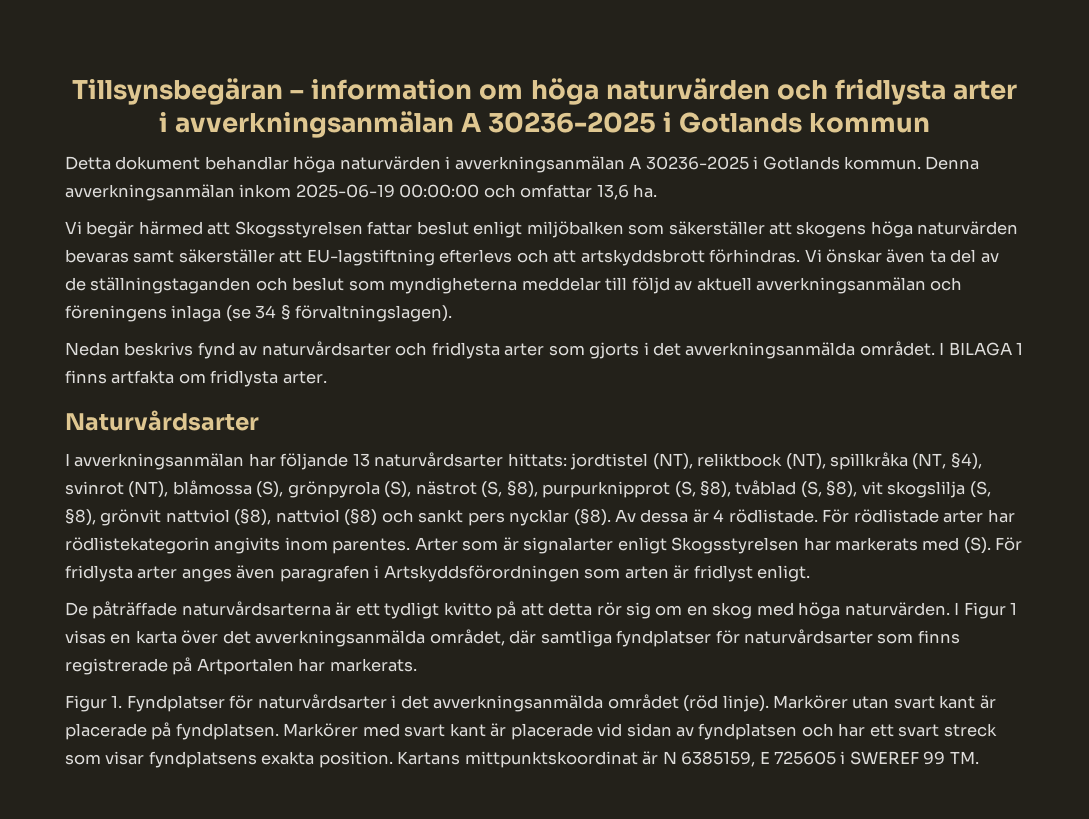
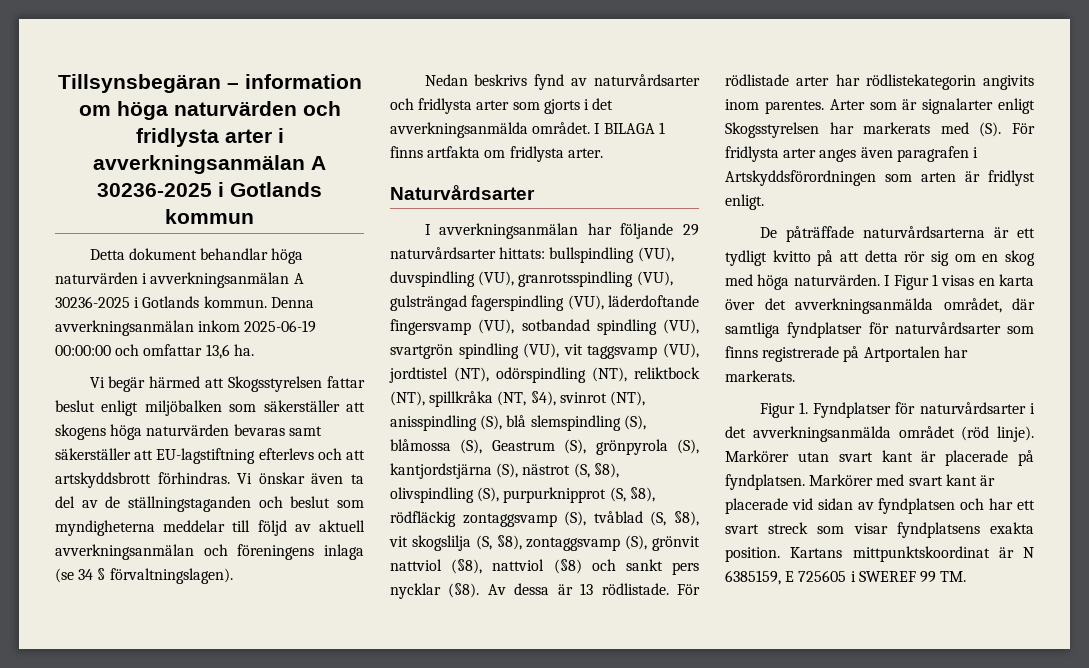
- I avverkningsanmälan har följande 13 naturvårdsarter hittats: jordtistel (NT), reliktbock (NT), spillkråka (NT, §4), svinrot (NT), blåmossa (S), grönpyrola (S), nästrot (S, §8), purpurknipprot (S, §8), tvåblad (S, §8), vit skogslilja (S, §8), grönvit nattviol (§8), nattviol (§8) och sankt pers nycklar (§8).
+ I avverkningsanmälan har följande 29 naturvårdsarter hittats: bullspindling (VU), duvspindling (VU), granrotsspindling (VU), gulsträngad fagerspindling (VU), läderdoftande fingersvamp (VU), sotbandad spindling (VU), svartgrön spindling (VU), vit taggsvamp (VU), jordtistel (NT), odörspindling (NT), reliktbock (NT), spillkråka (NT, §4), svinrot (NT), anisspindling (S), blå slemspindling (S), blåmossa (S), Geastrum (S), grönpyrola (S), kantjordstjärna (S), nästrot (S, §8), olivspindling (S), purpurknipprot (S, §8), rödfläckig zontaggsvamp (S), tvåblad (S, §8), vit skogslilja (S, §8), zontaggsvamp (S), grönvit nattviol (§8), nattviol (§8) och sankt pers nycklar (§8).
- Av dessa är 4 rödlistade.
+ Av dessa är 13 rödlistade.

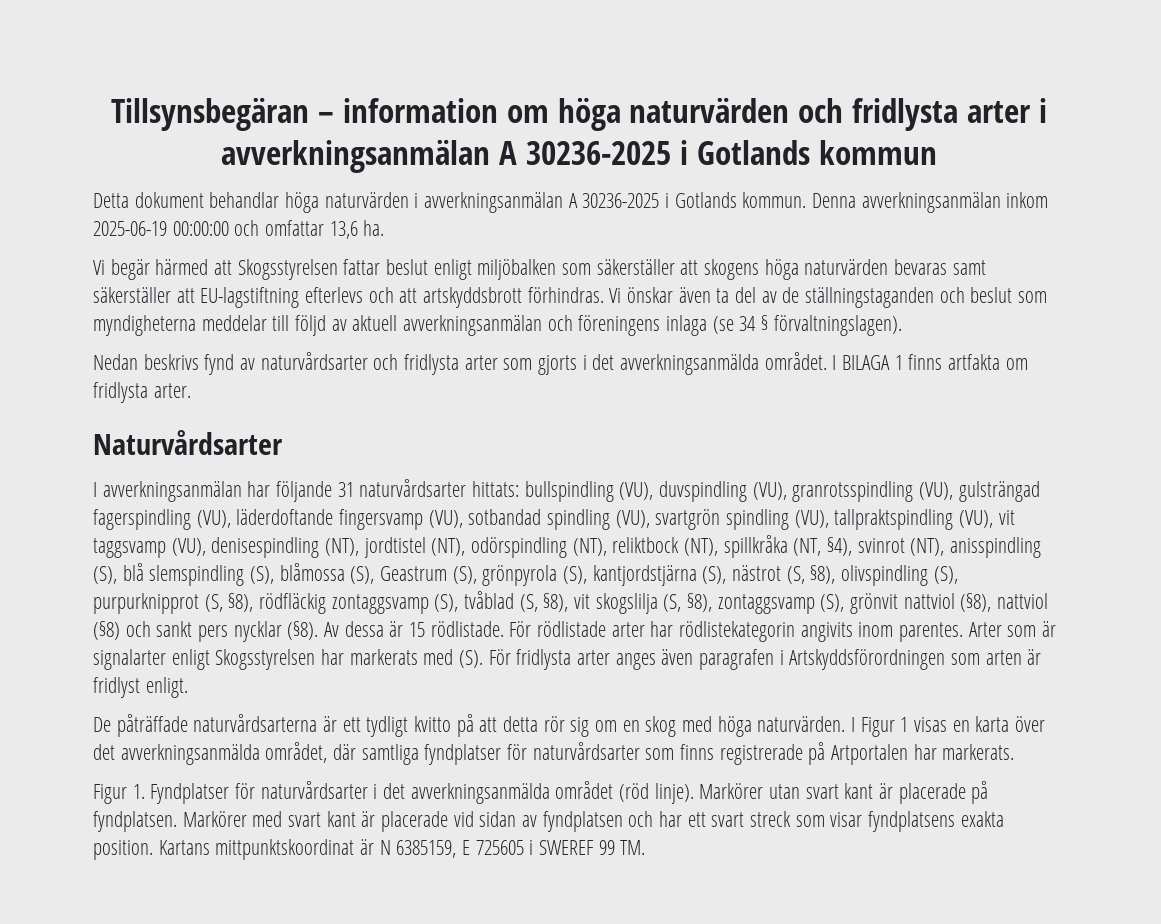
- I avverkningsanmälan har följande 29 naturvårdsarter hittats:
+ I avverkningsanmälan har följande 31 naturvårdsarter hittats:
- bullspindling (VU), duvspindling (VU), granrotsspindling (VU), gulsträngad fagerspindling (VU), läderdoftande fingersvamp (VU), sotbandad spindling (VU), svartgrön spindling (VU), vit taggsvamp (VU), jordtistel (NT), odörspindling (NT), reliktbock (NT), spillkråka (NT, §4), svinrot (NT), anisspindling (S), blå slemspindling (S), blåmossa (S), Geastrum (S), grönpyrola (S), kantjordstjärna (S), nästrot (S, §8), olivspindling (S), purpurknipprot (S, §8), rödfläckig zontaggsvamp (S), tvåblad (S, §8), vit skogslilja (S, §8), zontaggsvamp (S), grönvit nattviol (§8), nattviol (§8) och sankt pers nycklar (§8).
+ bullspindling (VU), duvspindling (VU), granrotsspindling (VU), gulsträngad fagerspindling (VU), läderdoftande fingersvamp (VU), sotbandad spindling (VU), svartgrön spindling (VU), tallpraktspindling (VU), vit taggsvamp (VU), denisespindling (NT), jordtistel (NT), odörspindling (NT), reliktbock (NT), spillkråka (NT, §4), svinrot (NT), anisspindling (S), blå slemspindling (S), blåmossa (S), Geastrum (S), grönpyrola (S), kantjordstjärna (S), nästrot (S, §8), olivspindling (S), purpurknipprot (S, §8), rödfläckig zontaggsvamp (S), tvåblad (S, §8), vit skogslilja (S, §8), zontaggsvamp (S), grönvit nattviol (§8), nattviol (§8) och sankt pers nycklar (§8).
- Av dessa är 13 rödlistade.
+ Av dessa är 15 rödlistade.

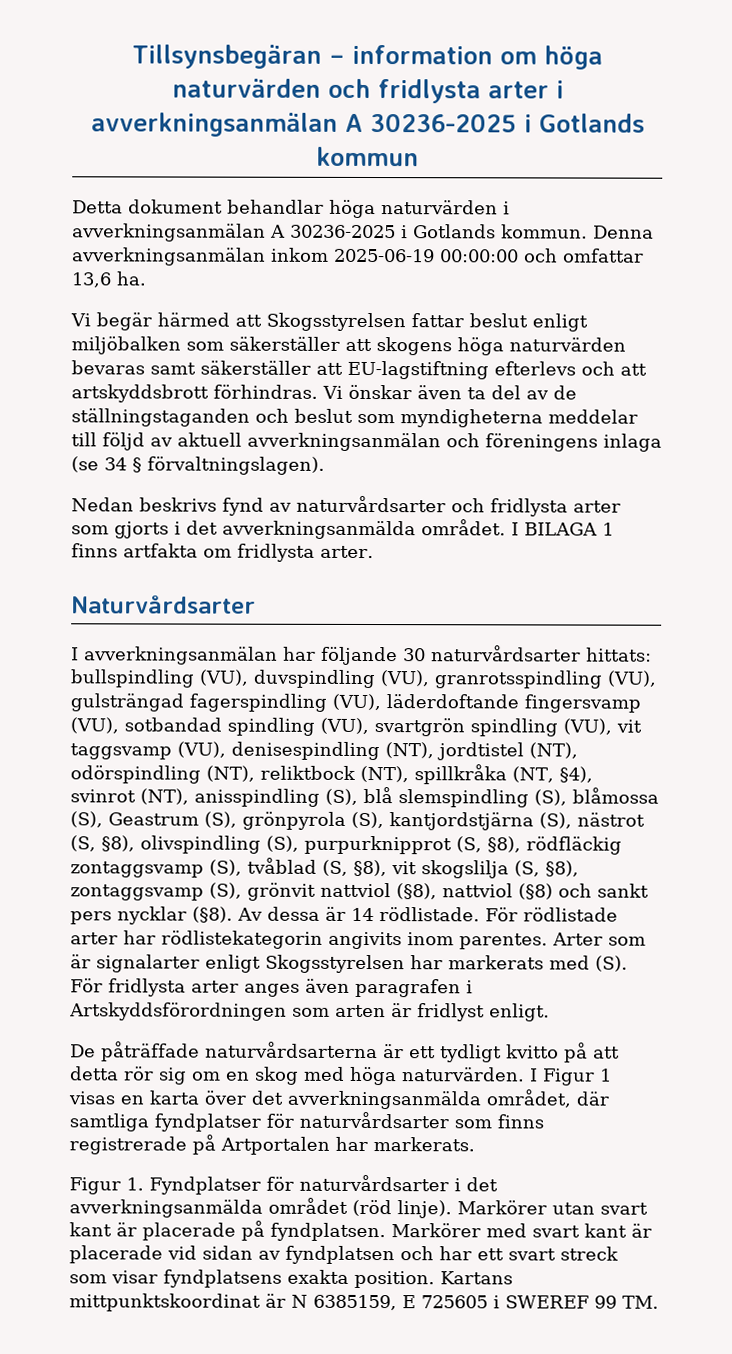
- I avverkningsanmälan har följande 31 naturvårdsarter hittats:
+ I avverkningsanmälan har följande 30 naturvårdsarter hittats:
- bullspindling (VU), duvspindling (VU), granrotsspindling (VU), gulsträngad fagerspindling (VU), läderdoftande fingersvamp (VU), sotbandad spindling (VU), svartgrön spindling (VU), tallpraktspindling (VU), vit taggsvamp (VU), denisespindling (NT), jordtistel (NT), odörspindling (NT), reliktbock (NT), spillkråka (NT, §4), svinrot (NT), anisspindling (S), blå slemspindling (S), blåmossa (S), Geastrum (S), grönpyrola (S), kantjordstjärna (S), nästrot (S, §8), olivspindling (S), purpurknipprot (S, §8), rödfläckig zontaggsvamp (S), tvåblad (S, §8), vit skogslilja (S, §8), zontaggsvamp (S), grönvit nattviol (§8), nattviol (§8) och sankt pers nycklar (§8).
+ bullspindling (VU), duvspindling (VU), granrotsspindling (VU), gulsträngad fagerspindling (VU), läderdoftande fingersvamp (VU), sotbandad spindling (VU), svartgrön spindling (VU), vit taggsvamp (VU), denisespindling (NT), jordtistel (NT), odörspindling (NT), reliktbock (NT), spillkråka (NT, §4), svinrot (NT), anisspindling (S), blå slemspindling (S), blåmossa (S), Geastrum (S), grönpyrola (S), kantjordstjärna (S), nästrot (S, §8), olivspindling (S), purpurknipprot (S, §8), rödfläckig zontaggsvamp (S), tvåblad (S, §8), vit skogslilja (S, §8), zontaggsvamp (S), grönvit nattviol (§8), nattviol (§8) och sankt pers nycklar (§8).
- Av dessa är 15 rödlistade.
+ Av dessa är 14 rödlistade.

